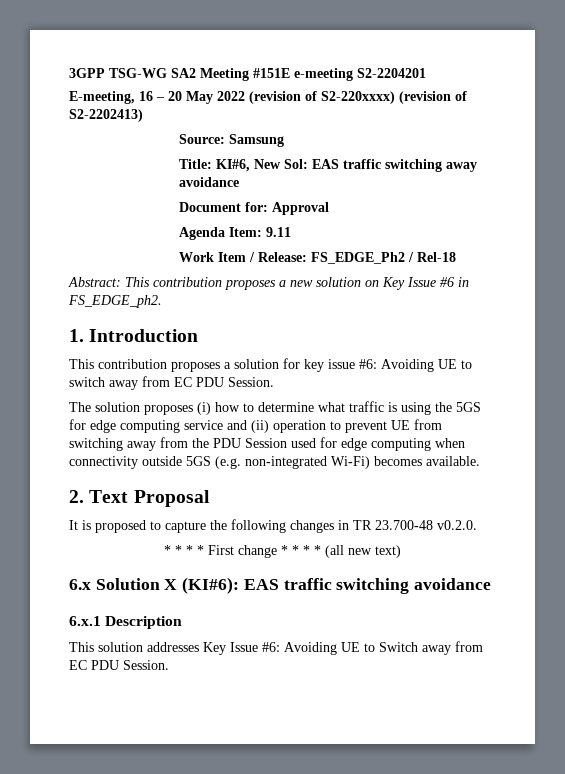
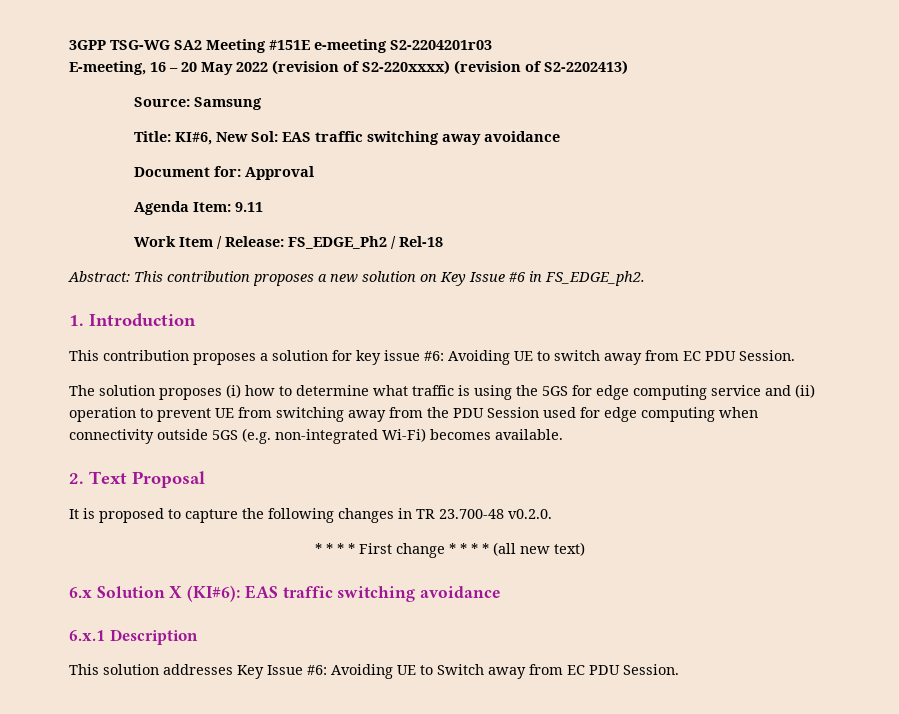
- 3GPP TSG-WG SA2 Meeting #151E e-meeting S2-2204201
+ 3GPP TSG-WG SA2 Meeting #151E e-meeting S2-2204201r03

